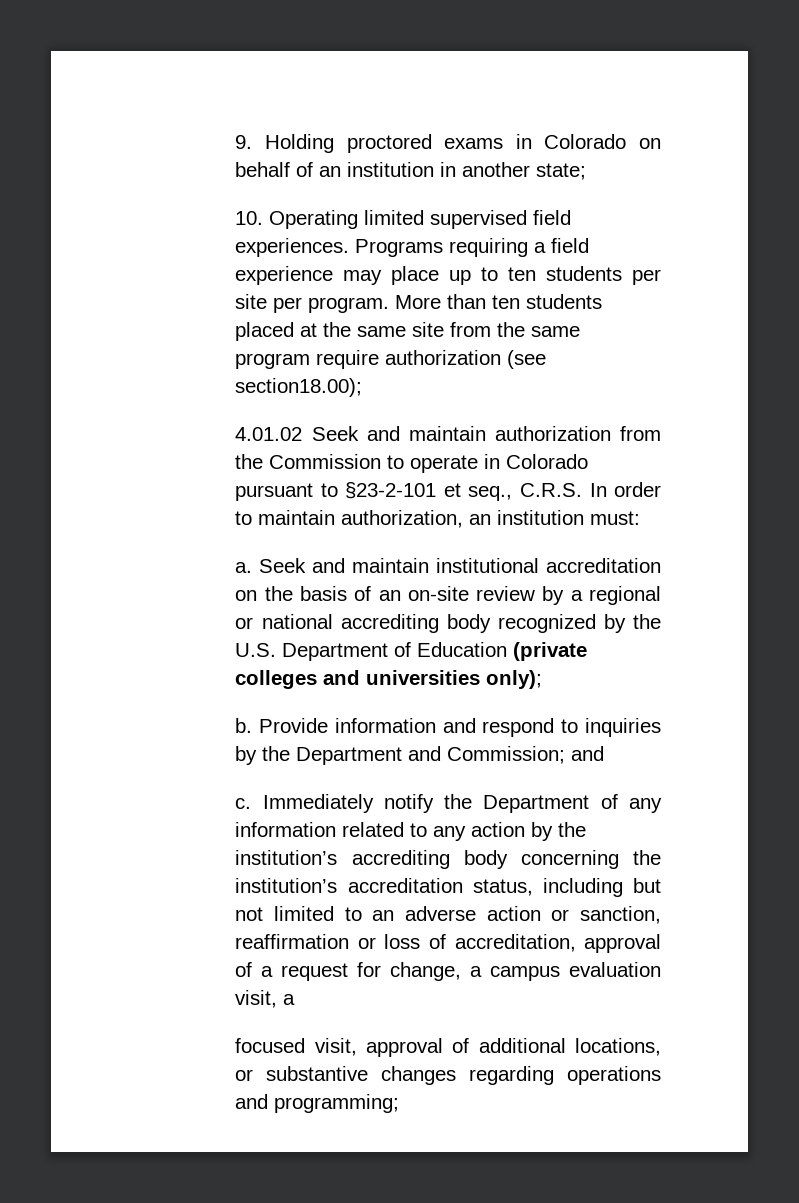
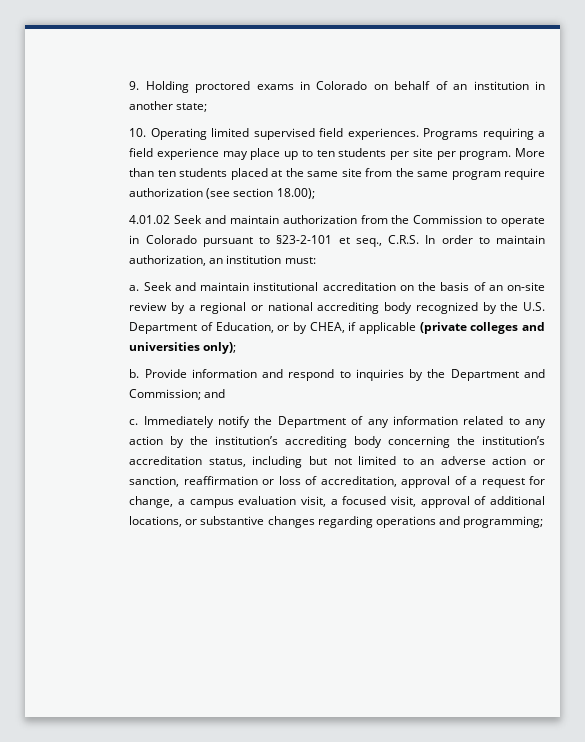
- More than ten students placed at the same site from the same program require authorization (see section18.00);
+ More than ten students placed at the same site from the same program require authorization (see section 18.00);
- Seek and maintain institutional accreditation on the basis of an on-site review by a regional or national accrediting body recognized by the U.S. Department of Education (private colleges and universities only);
+ Seek and maintain institutional accreditation on the basis of an on-site review by a regional or national accrediting body recognized by the U.S. Department of Education, or by CHEA, if applicable (private colleges and universities only);
- Immediately notify the Department of any information related to any action by the institution’s accrediting body concerning the institution’s accreditation status, including but not limited to an adverse action or sanction, reaffirmation or loss of accreditation, approval of a request for change, a campus evaluation visit, a
- focused visit, approval of additional locations, or substantive changes regarding operations and programming;
+ Immediately notify the Department of any information related to any action by the institution’s accrediting body concerning the institution’s accreditation status, including but not limited to an adverse action or sanction, reaffirmation or loss of accreditation, approval of a request for change, a campus evaluation visit, a focused visit, approval of additional locations, or substantive changes regarding operations and programming;

